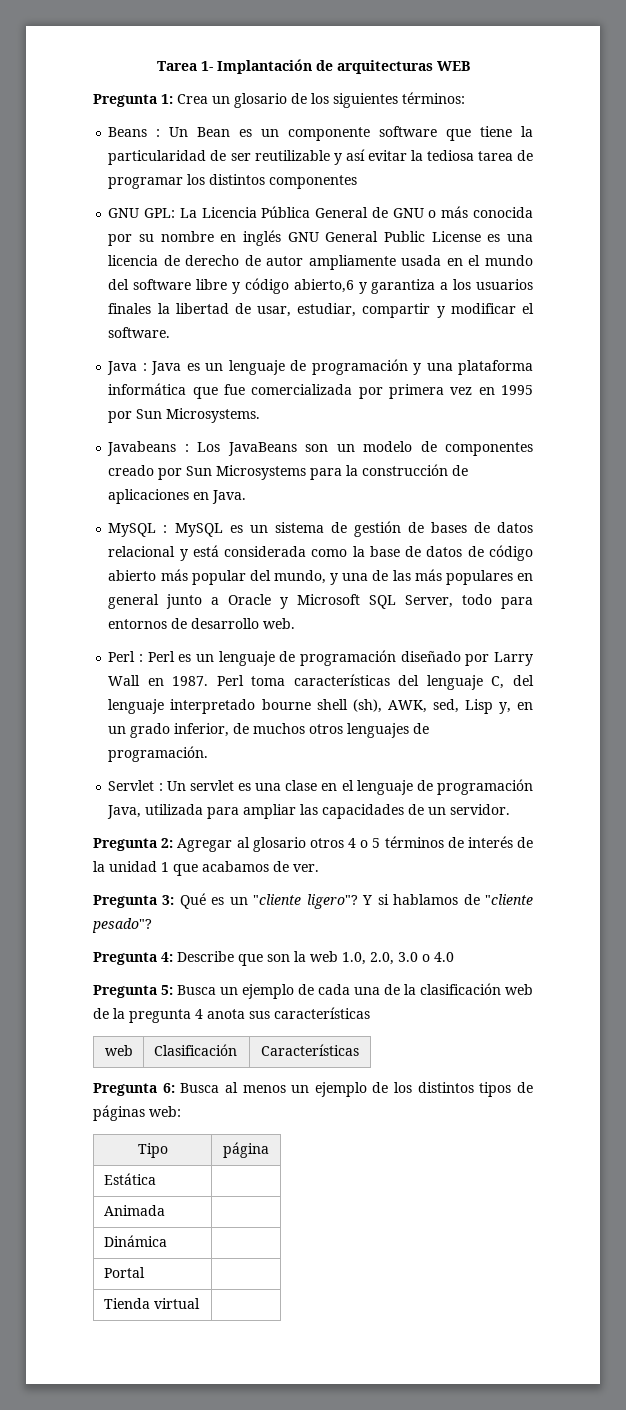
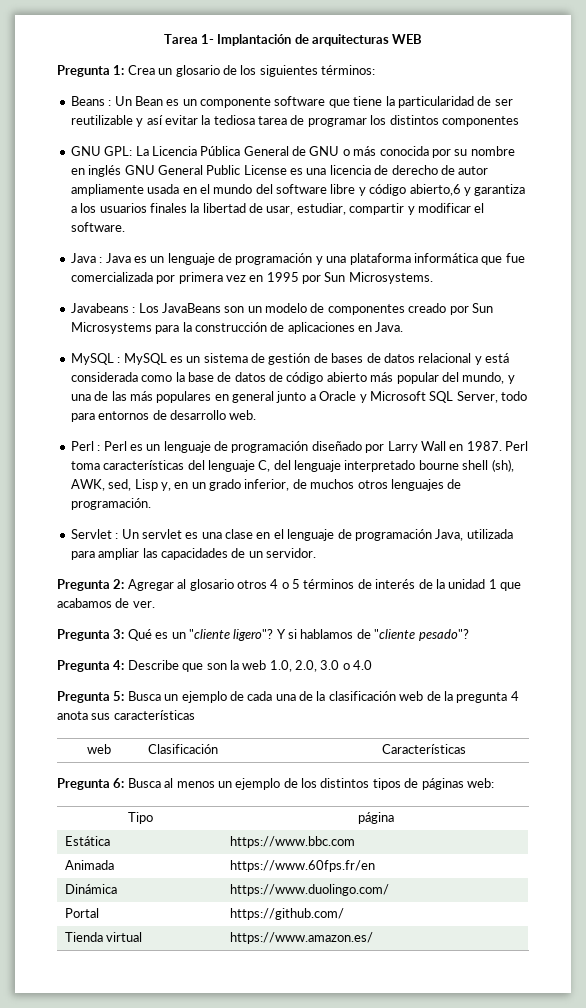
- Estática |
+ Estática | https://www.bbc.com
- Animada |
+ Animada | https://www.60fps.fr/en
- Dinámica |
+ Dinámica | https://www.duolingo.com/
- Portal |
+ Portal | https://github.com/
- Tienda virtual |
+ Tienda virtual | https://www.amazon.es/

